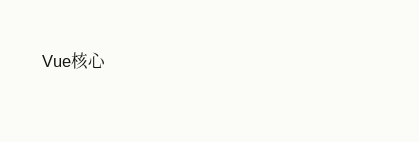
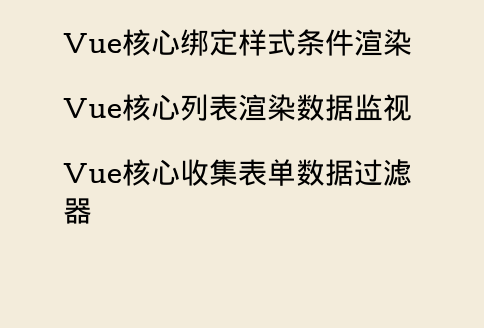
- Vue核心
+ Vue核心绑定样式条件渲染
+ Vue核心列表渲染数据监视
+ Vue核心收集表单数据过滤器

